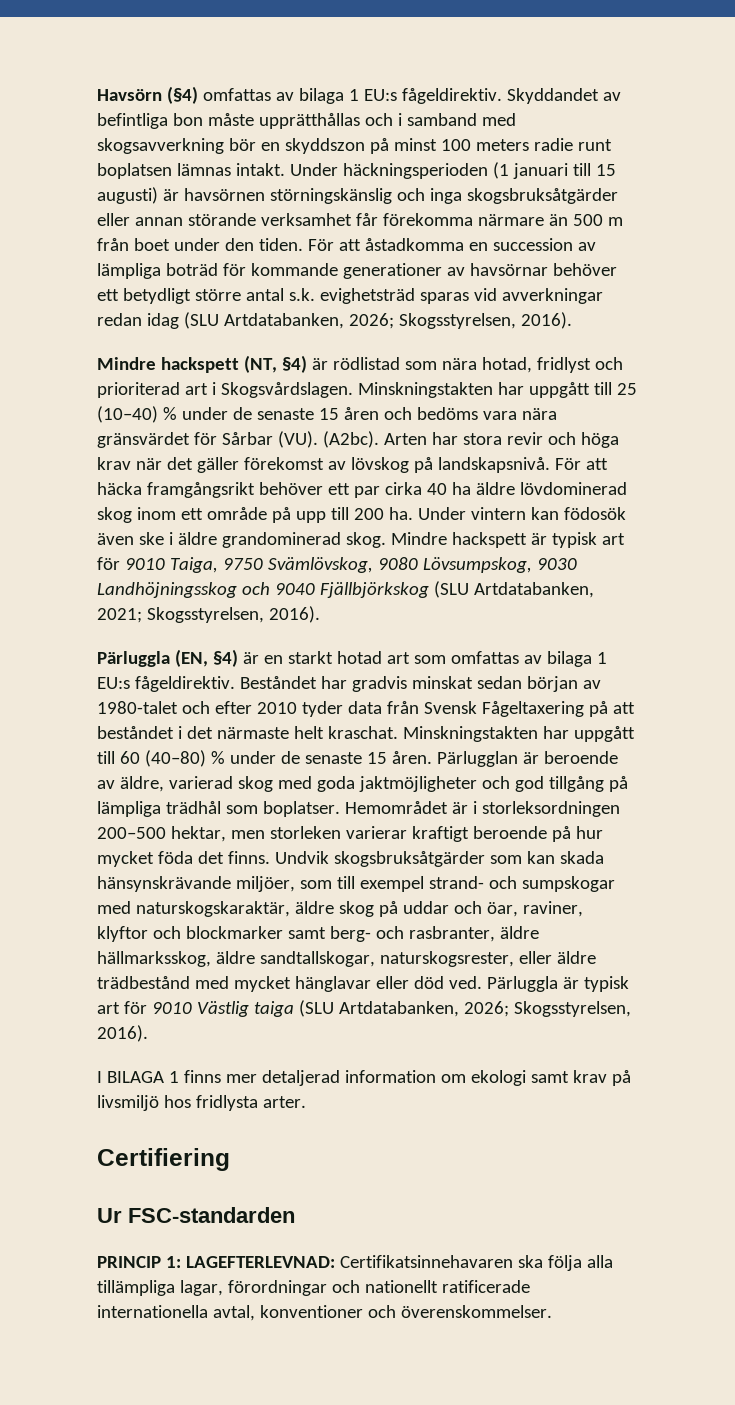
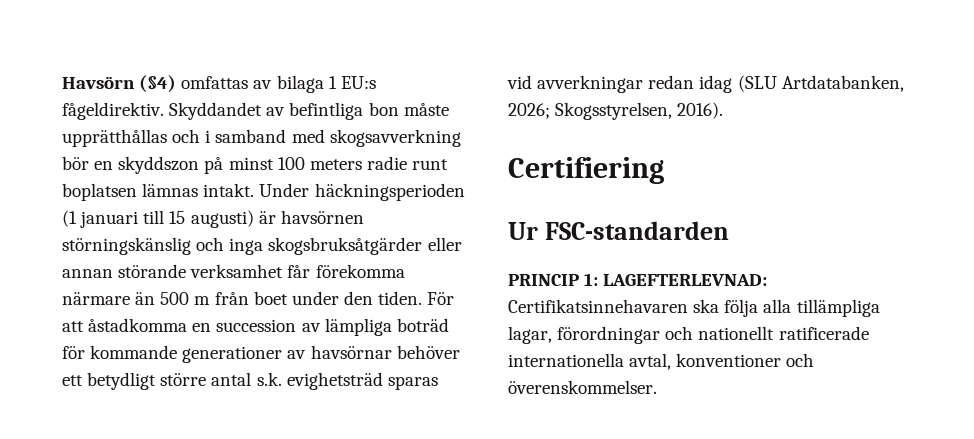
- Mindre hackspett (NT, §4) är rödlistad som nära hotad, fridlyst och prioriterad art i Skogsvårdslagen. Minskningstakten har uppgått till 25 (10–40) % under de senaste 15 åren och bedöms vara nära gränsvärdet för Sårbar (VU). (A2bc). Arten har stora revir och höga krav när det gäller förekomst av lövskog på landskapsnivå. För att häcka framgångsrikt behöver ett par cirka 40 ha äldre lövdominerad skog inom ett område på upp till 200 ha. Under vintern kan födosök även ske i äldre grandominerad skog. Mindre hackspett är typisk art för 9010 Taiga, 9750 Svämlövskog, 9080 Lövsumpskog, 9030 Landhöjningsskog och 9040 Fjällbjörkskog (SLU Artdatabanken, 2021; Skogsstyrelsen, 2016).
- Pärluggla (EN, §4) är en starkt hotad art som omfattas av bilaga 1 EU:s fågeldirektiv. Beståndet har gradvis minskat sedan början av 1980-talet och efter 2010 tyder data från Svensk Fågeltaxering på att beståndet i det närmaste helt kraschat. Minskningstakten har uppgått till 60 (40–80) % under de senaste 15 åren. Pärlugglan är beroende av äldre, varierad skog med goda jaktmöjligheter och god tillgång på lämpliga trädhål som boplatser. Hemområdet är i storleksordningen 200–500 hektar, men storleken varierar kraftigt beroende på hur mycket föda det finns. Undvik skogsbruksåtgärder som kan skada hänsynskrävande miljöer, som till exempel strand- och sumpskogar med naturskogskaraktär, äldre skog på uddar och öar, raviner, klyftor och blockmarker samt berg- och rasbranter, äldre hällmarksskog, äldre sandtallskogar, naturskogsrester, eller äldre trädbestånd med mycket hänglavar eller död ved. Pärluggla är typisk art för 9010 Västlig taiga (SLU Artdatabanken, 2026; Skogsstyrelsen, 2016).
- I BILAGA 1 finns mer detaljerad information om ekologi samt krav på livsmiljö hos fridlysta arter.

